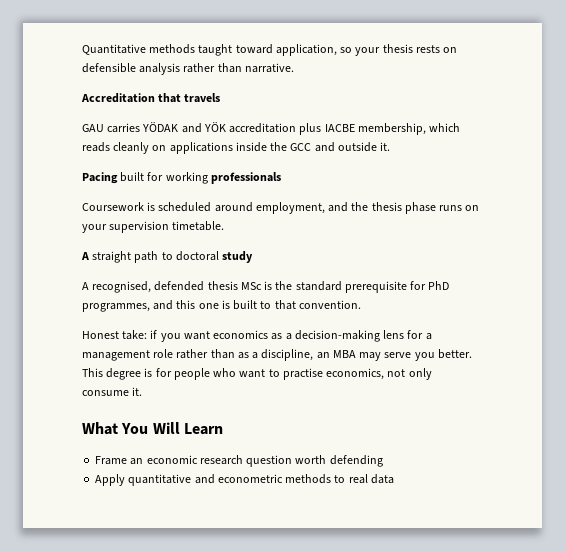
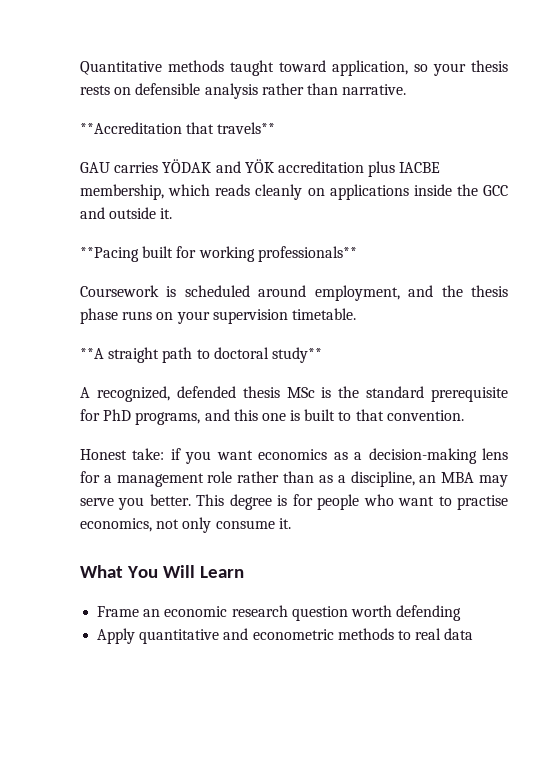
- Accreditation that travels
+ **Accreditation that travels**
- Pacing built for working professionals
+ **Pacing built for working professionals**
- A straight path to doctoral study
- A recognised, defended thesis MSc is the standard prerequisite for PhD programmes, and this one is built to that convention.
+ **A straight path to doctoral study**
+ A recognized, defended thesis MSc is the standard prerequisite for PhD programs, and this one is built to that convention.

